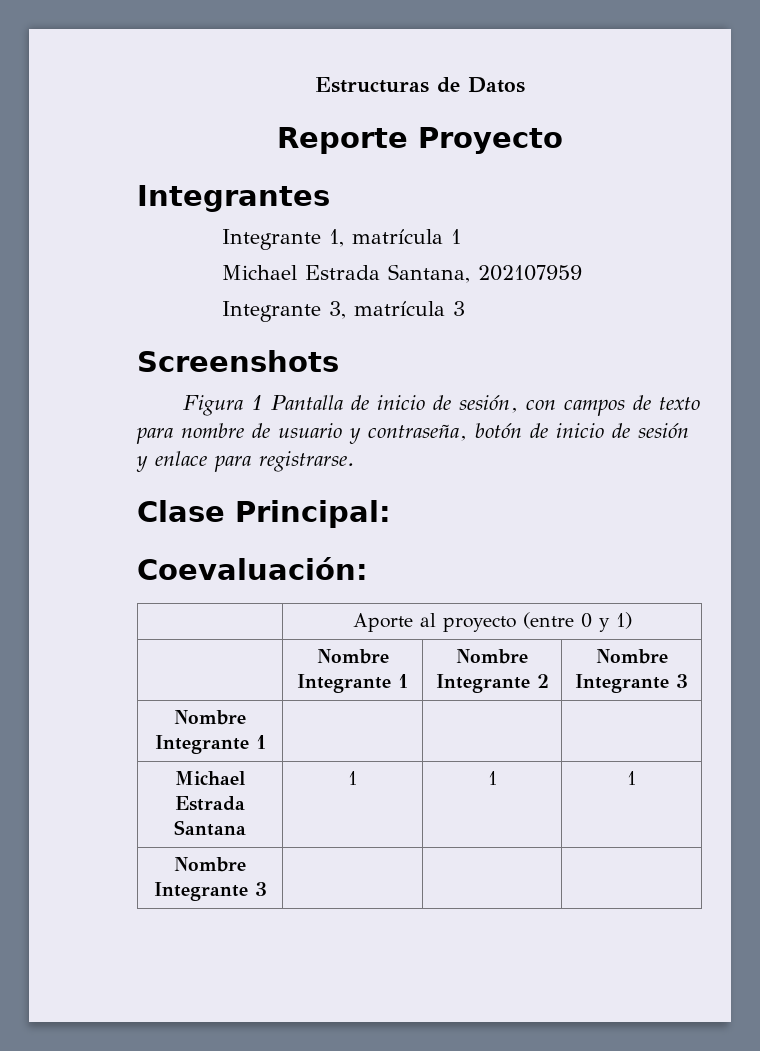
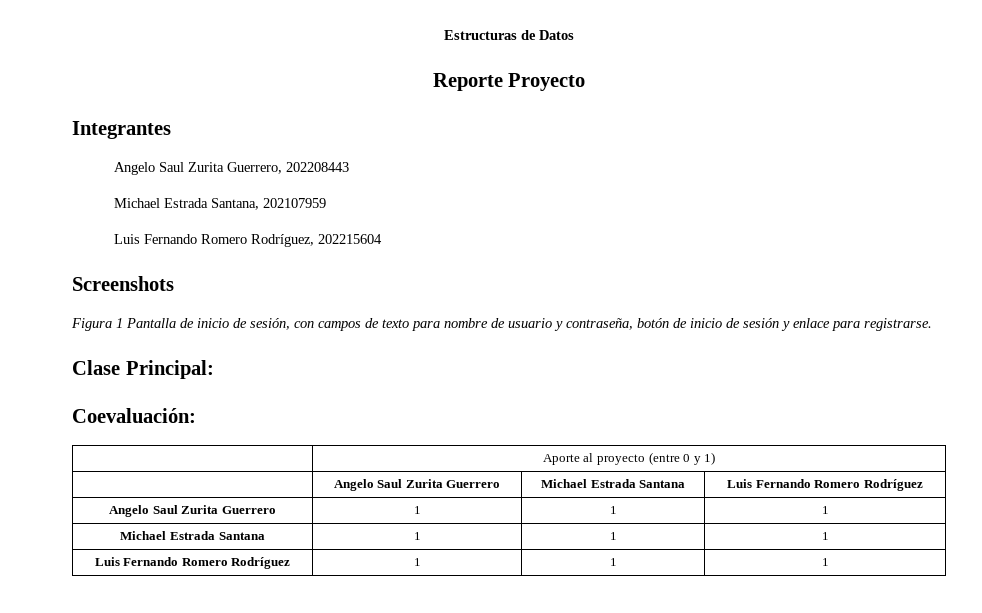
- Integrante 1, matrícula 1
+ Angelo Saul Zurita Guerrero, 202208443
- Integrante 3, matrícula 3
+ Luis Fernando Romero Rodríguez, 202215604
- | Nombre Integrante 1 | Nombre Integrante 2 | Nombre Integrante 3
- Nombre Integrante 1 | | |
+ | Angelo Saul Zurita Guerrero | Michael Estrada Santana | Luis Fernando Romero Rodríguez
+ Angelo Saul Zurita Guerrero | 1 | 1 | 1
- Nombre Integrante 3 | | |
+ Luis Fernando Romero Rodríguez | 1 | 1 | 1

